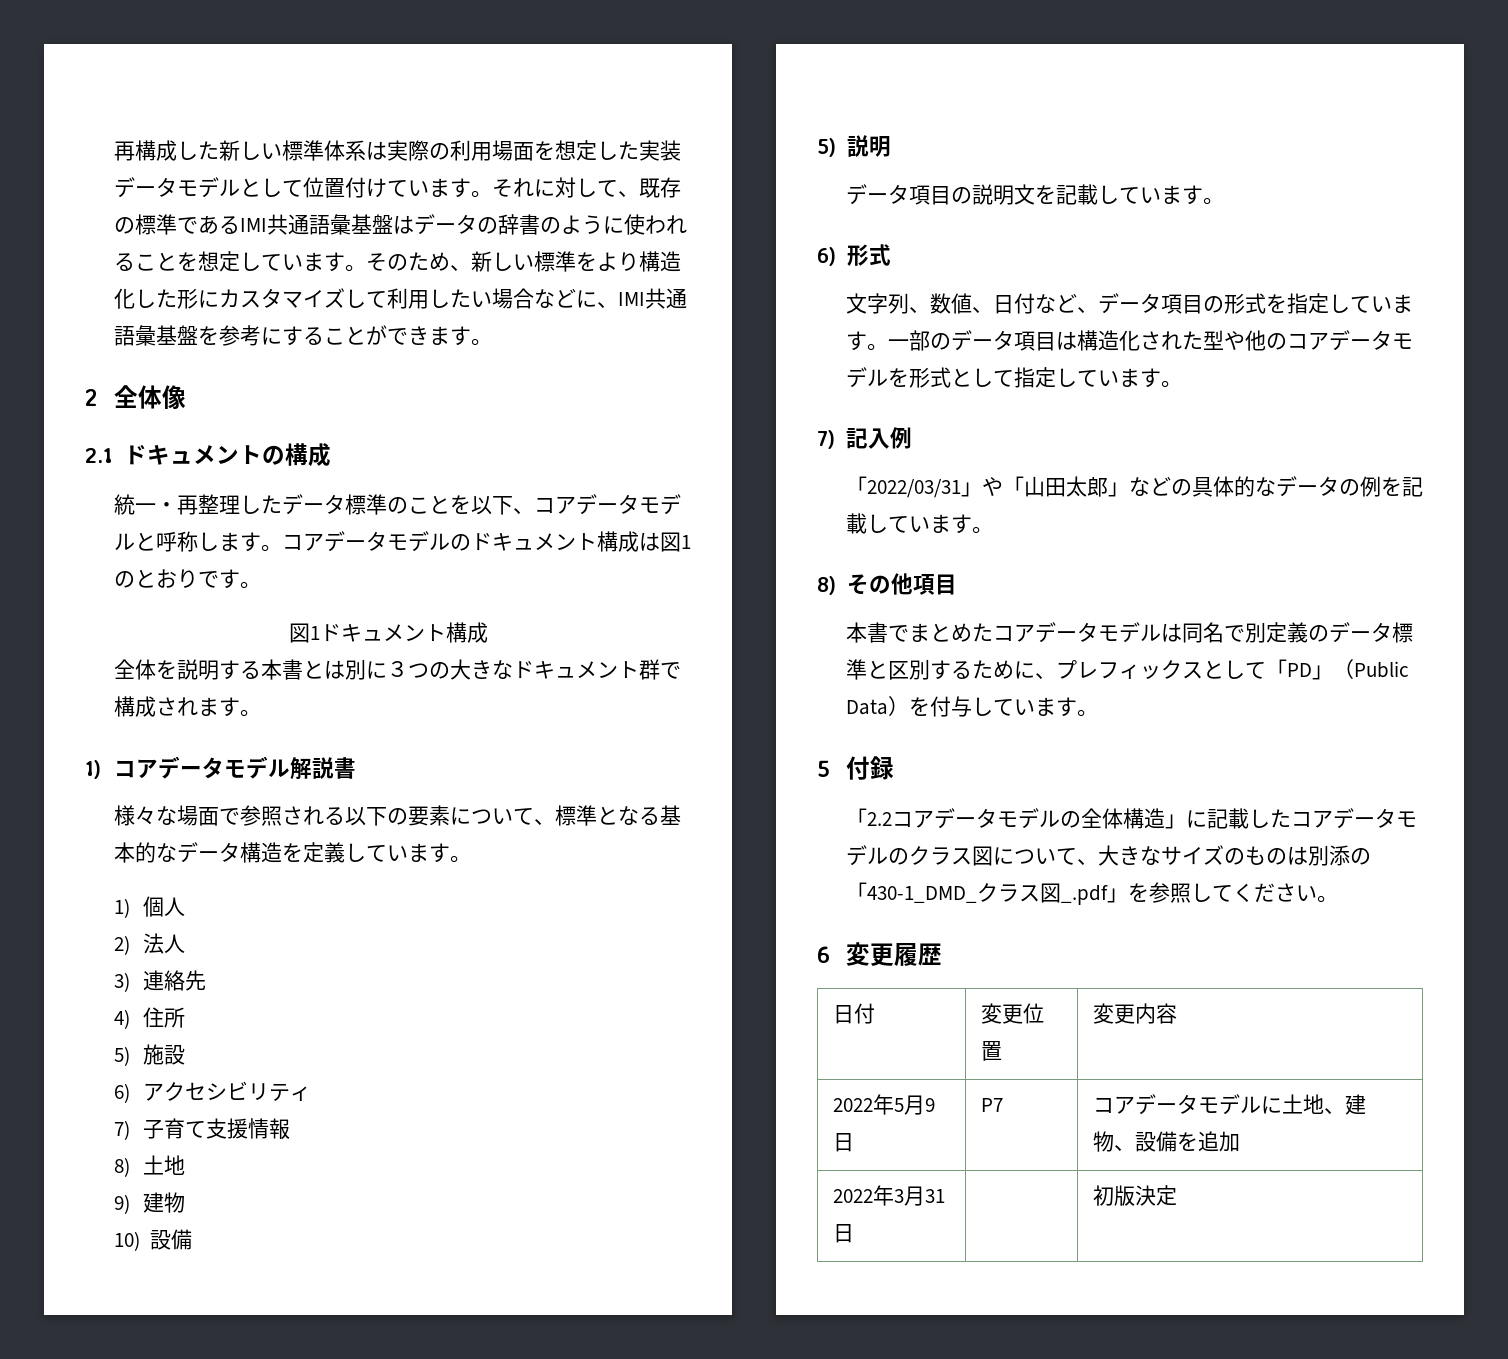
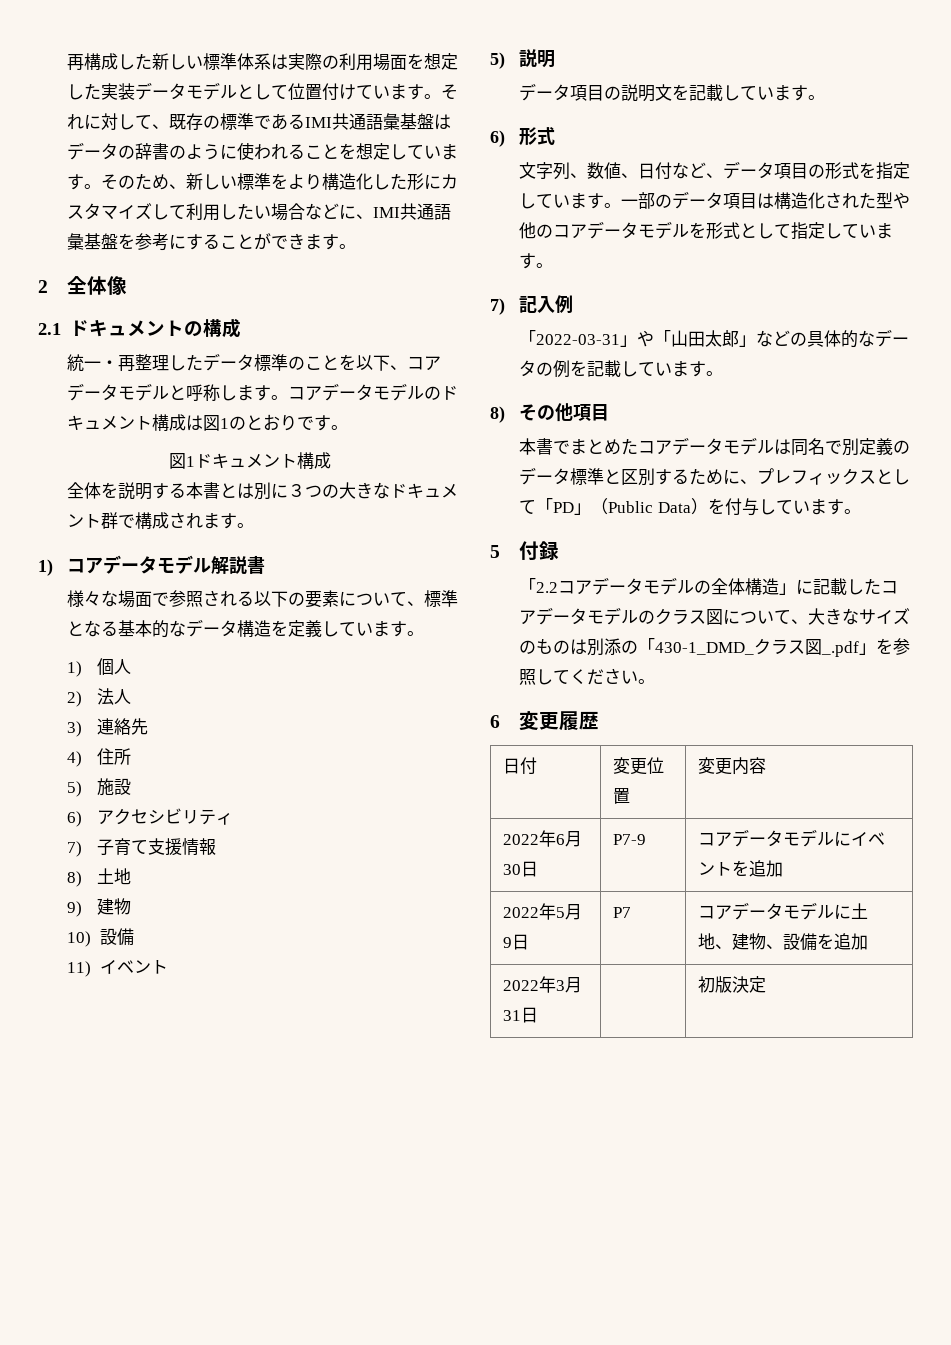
+ 11)イベント
- 「2022/03/31」や「山田太郎」などの具体的なデータの例を記載しています。
+ 「2022-03-31」や「山田太郎」などの具体的なデータの例を記載しています。
+ 2022年6月30日 | P7-9 | コアデータモデルにイベントを追加

